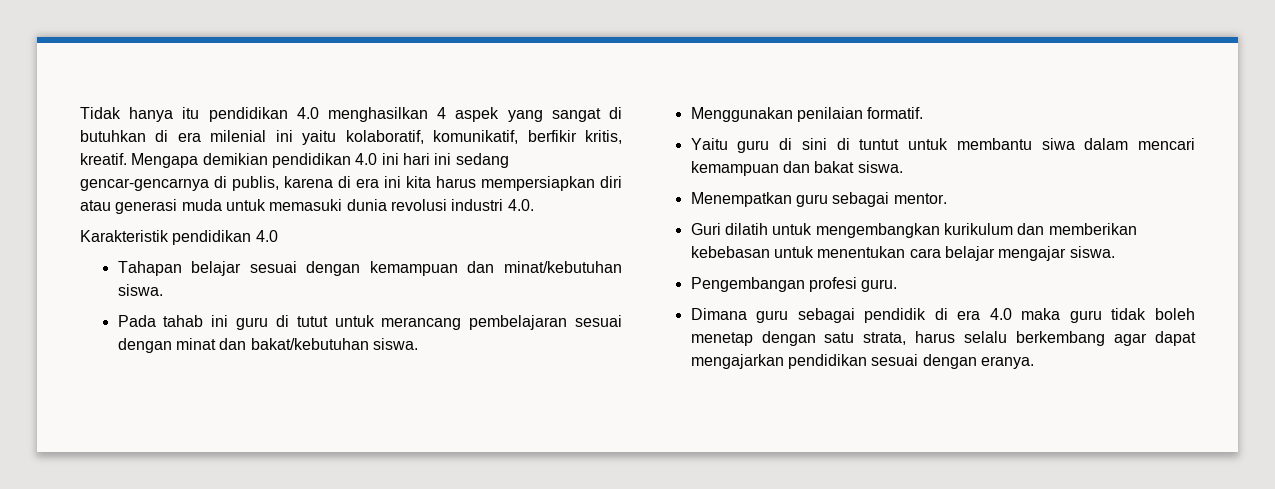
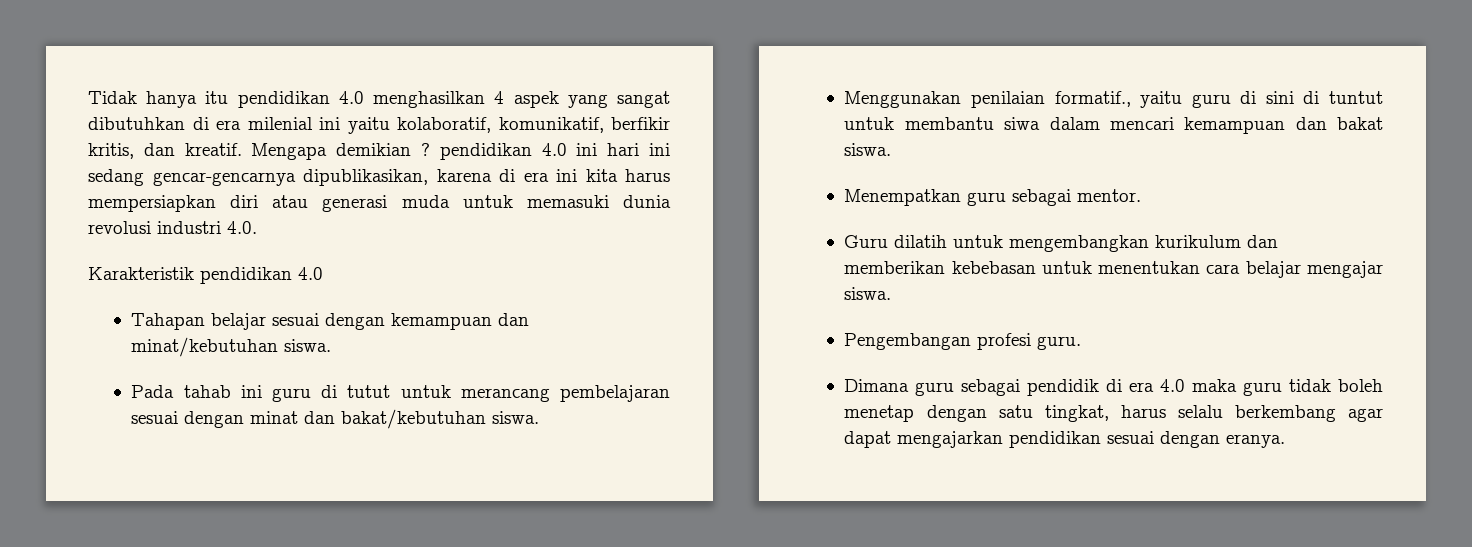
- Tidak hanya itu pendidikan 4.0 menghasilkan 4 aspek yang sangat di butuhkan di era milenial ini yaitu kolaboratif, komunikatif, berfikir kritis, kreatif.
+ Tidak hanya itu pendidikan 4.0 menghasilkan 4 aspek yang sangat dibutuhkan di era milenial ini yaitu kolaboratif, komunikatif, berfikir kritis, dan kreatif.
- Mengapa demikian pendidikan 4.0 ini hari ini sedang gencar-gencarnya di publis, karena di era ini kita harus mempersiapkan diri atau generasi muda untuk memasuki dunia revolusi industri 4.0.
+ Mengapa demikian ? pendidikan 4.0 ini hari ini sedang gencar-gencarnya dipublikasikan, karena di era ini kita harus mempersiapkan diri atau generasi muda untuk memasuki dunia revolusi industri 4.0.
- Menggunakan penilaian formatif.
- Yaitu guru di sini di tuntut untuk membantu siwa dalam mencari kemampuan dan bakat siswa.
+ Menggunakan penilaian formatif., yaitu guru di sini di tuntut untuk membantu siwa dalam mencari kemampuan dan bakat siswa.
- Guri dilatih untuk mengembangkan kurikulum dan memberikan kebebasan untuk menentukan cara belajar mengajar siswa.
+ Guru dilatih untuk mengembangkan kurikulum dan memberikan kebebasan untuk menentukan cara belajar mengajar siswa.
- Dimana guru sebagai pendidik di era 4.0 maka guru tidak boleh menetap dengan satu strata, harus selalu berkembang agar dapat mengajarkan pendidikan sesuai dengan eranya.
+ Dimana guru sebagai pendidik di era 4.0 maka guru tidak boleh menetap dengan satu tingkat, harus selalu berkembang agar dapat mengajarkan pendidikan sesuai dengan eranya.

